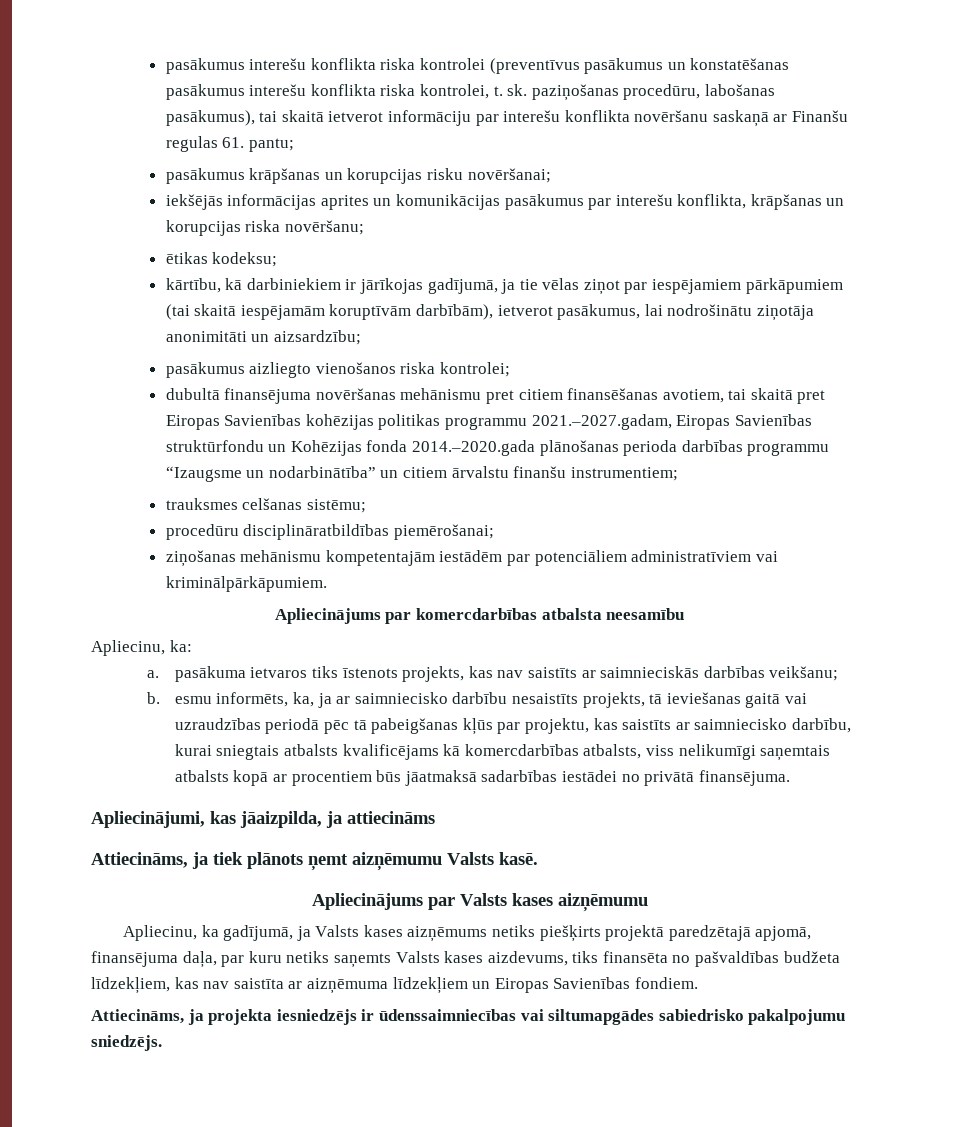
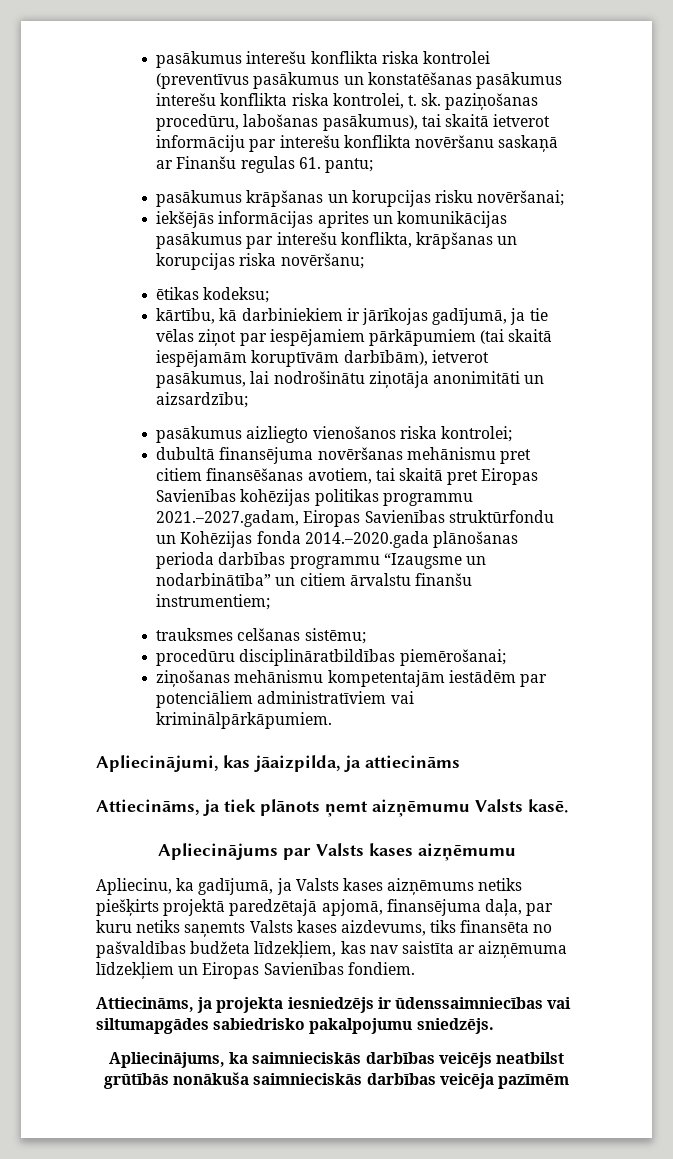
- Apliecinājums par komercdarbības atbalsta neesamību
- Apliecinu, ka:
- a. pasākuma ietvaros tiks īstenots projekts, kas nav saistīts ar saimnieciskās darbības veikšanu;
- b. esmu informēts, ka, ja ar saimniecisko darbību nesaistīts projekts, tā ieviešanas gaitā vai uzraudzības periodā pēc tā pabeigšanas kļūs par projektu, kas saistīts ar saimniecisko darbību, kurai sniegtais atbalsts kvalificējams kā komercdarbības atbalsts, viss nelikumīgi saņemtais atbalsts kopā ar procentiem būs jāatmaksā sadarbības iestādei no privātā finansējuma.
+ Apliecinājums, ka saimnieciskās darbības veicējs neatbilst grūtībās nonākuša saimnieciskās darbības veicēja pazīmēm

